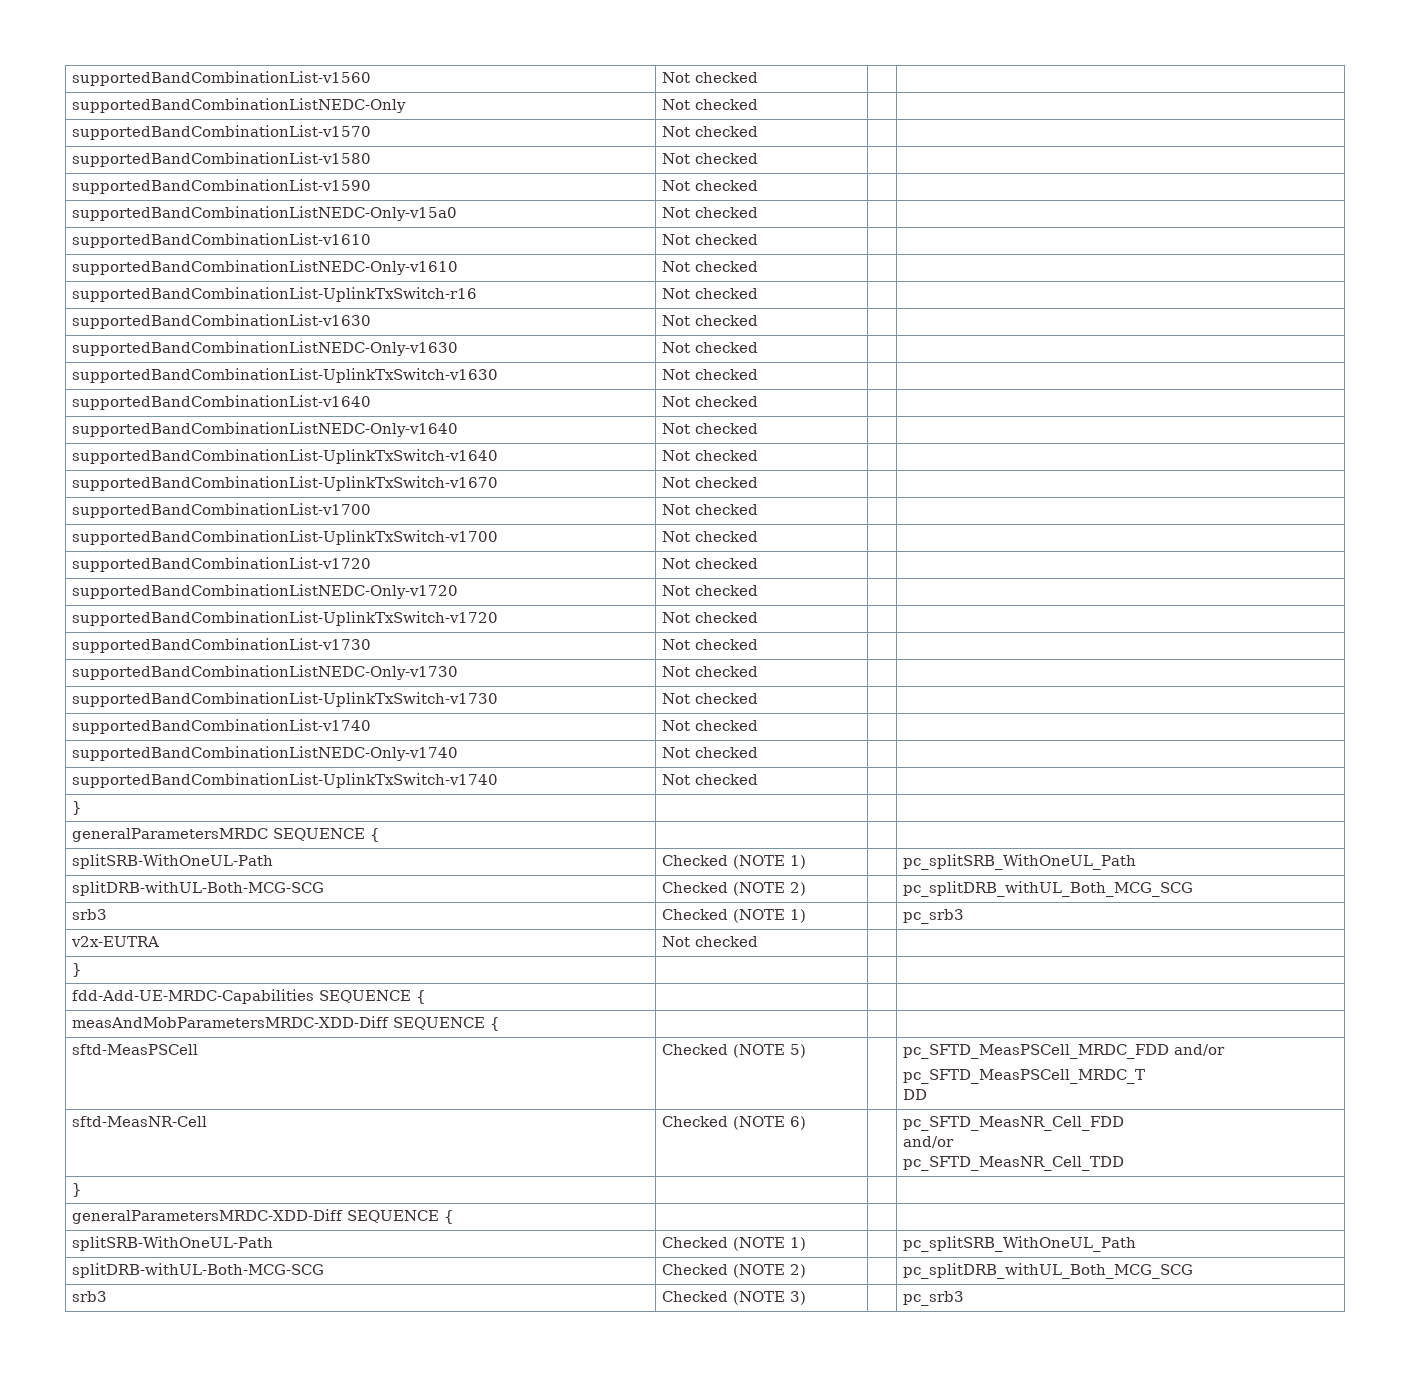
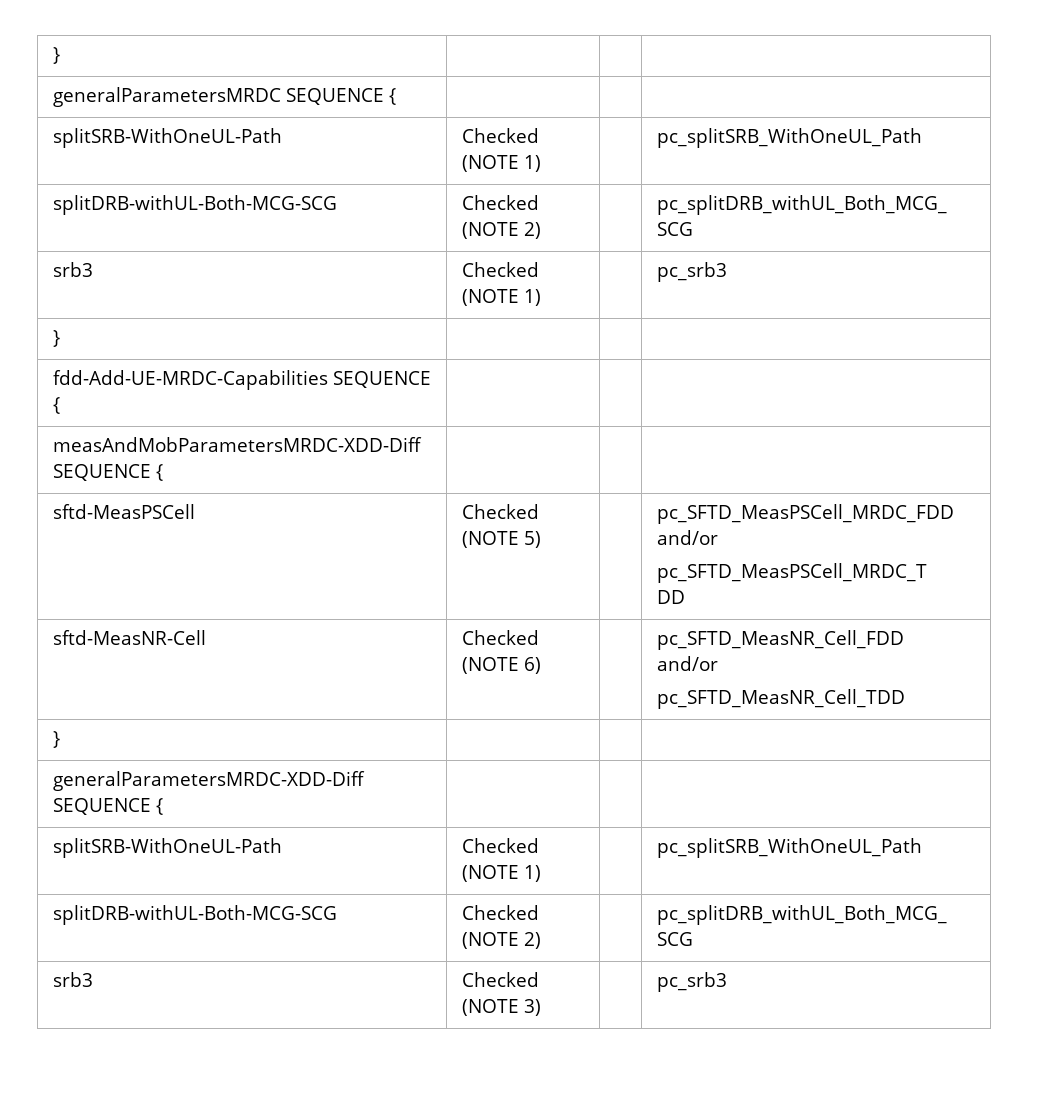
- supportedBandCombinationList-v1560 | Not checked | |
- supportedBandCombinationListNEDC-Only | Not checked | |
- supportedBandCombinationList-v1570 | Not checked | |
- supportedBandCombinationList-v1580 | Not checked | |
- supportedBandCombinationList-v1590 | Not checked | |
- supportedBandCombinationListNEDC-Only-v15a0 | Not checked | |
- supportedBandCombinationList-v1610 | Not checked | |
- supportedBandCombinationListNEDC-Only-v1610 | Not checked | |
- supportedBandCombinationList-UplinkTxSwitch-r16 | Not checked | |
- supportedBandCombinationList-v1630 | Not checked | |
- supportedBandCombinationListNEDC-Only-v1630 | Not checked | |
- supportedBandCombinationList-UplinkTxSwitch-v1630 | Not checked | |
- supportedBandCombinationList-v1640 | Not checked | |
- supportedBandCombinationListNEDC-Only-v1640 | Not checked | |
- supportedBandCombinationList-UplinkTxSwitch-v1640 | Not checked | |
- supportedBandCombinationList-UplinkTxSwitch-v1670 | Not checked | |
- supportedBandCombinationList-v1700 | Not checked | |
- supportedBandCombinationList-UplinkTxSwitch-v1700 | Not checked | |
- supportedBandCombinationList-v1720 | Not checked | |
- supportedBandCombinationListNEDC-Only-v1720 | Not checked | |
- supportedBandCombinationList-UplinkTxSwitch-v1720 | Not checked | |
- supportedBandCombinationList-v1730 | Not checked | |
- supportedBandCombinationListNEDC-Only-v1730 | Not checked | |
- supportedBandCombinationList-UplinkTxSwitch-v1730 | Not checked | |
- supportedBandCombinationList-v1740 | Not checked | |
- supportedBandCombinationListNEDC-Only-v1740 | Not checked | |
- supportedBandCombinationList-UplinkTxSwitch-v1740 | Not checked | |
- v2x-EUTRA | Not checked | |

